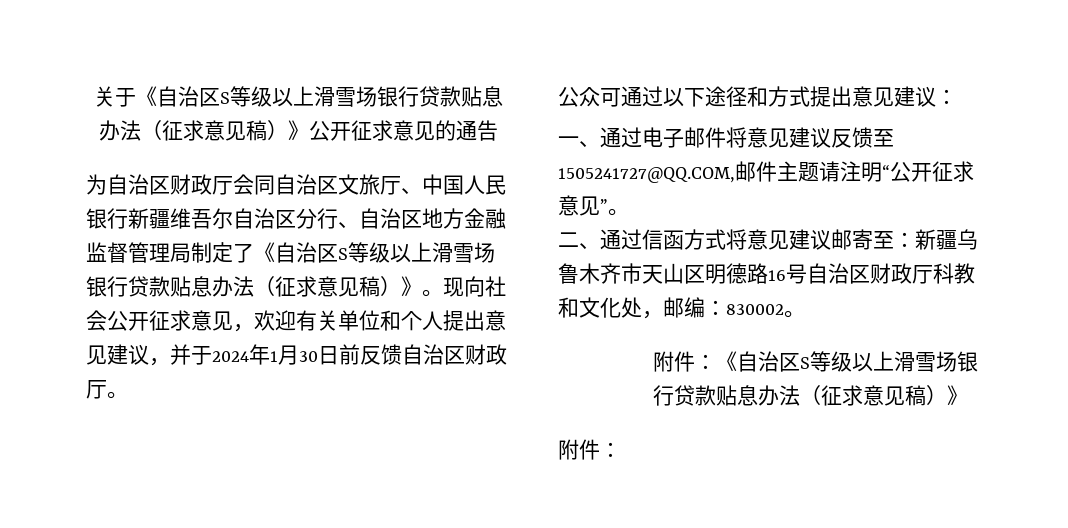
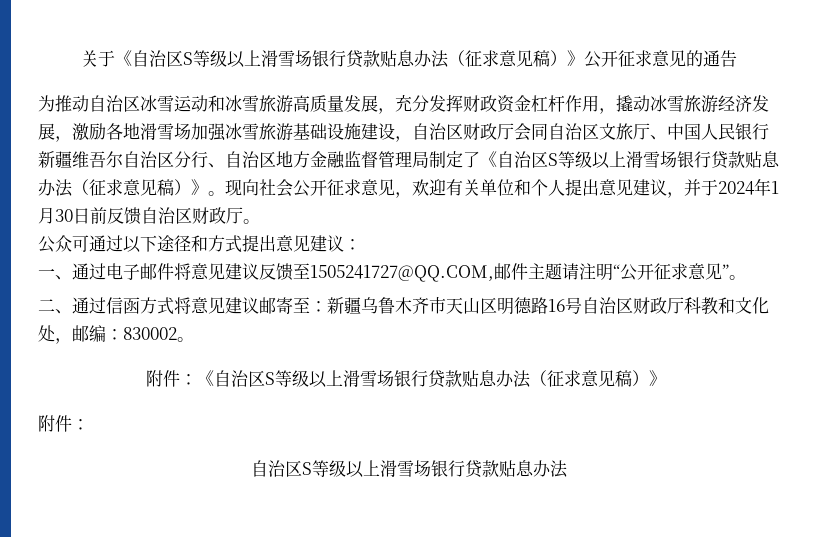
- 为自治区财政厅会同自治区文旅厅、中国人民银行新疆维吾尔自治区分行、自治区地方金融监督管理局制定了《自治区S等级以上滑雪场银行贷款贴息办法（征求意见稿）》。
+ 为推动自治区冰雪运动和冰雪旅游高质量发展，充分发挥财政资金杠杆作用，撬动冰雪旅游经济发展，激励各地滑雪场加强冰雪旅游基础设施建设，自治区财政厅会同自治区文旅厅、中国人民银行新疆维吾尔自治区分行、自治区地方金融监督管理局制定了《自治区S等级以上滑雪场银行贷款贴息办法（征求意见稿）》。
  附件：《自治区S等级以上滑雪场银行贷款贴息办法（征求意见稿）》
  附件：
+ 自治区S等级以上滑雪场银行贷款贴息办法

